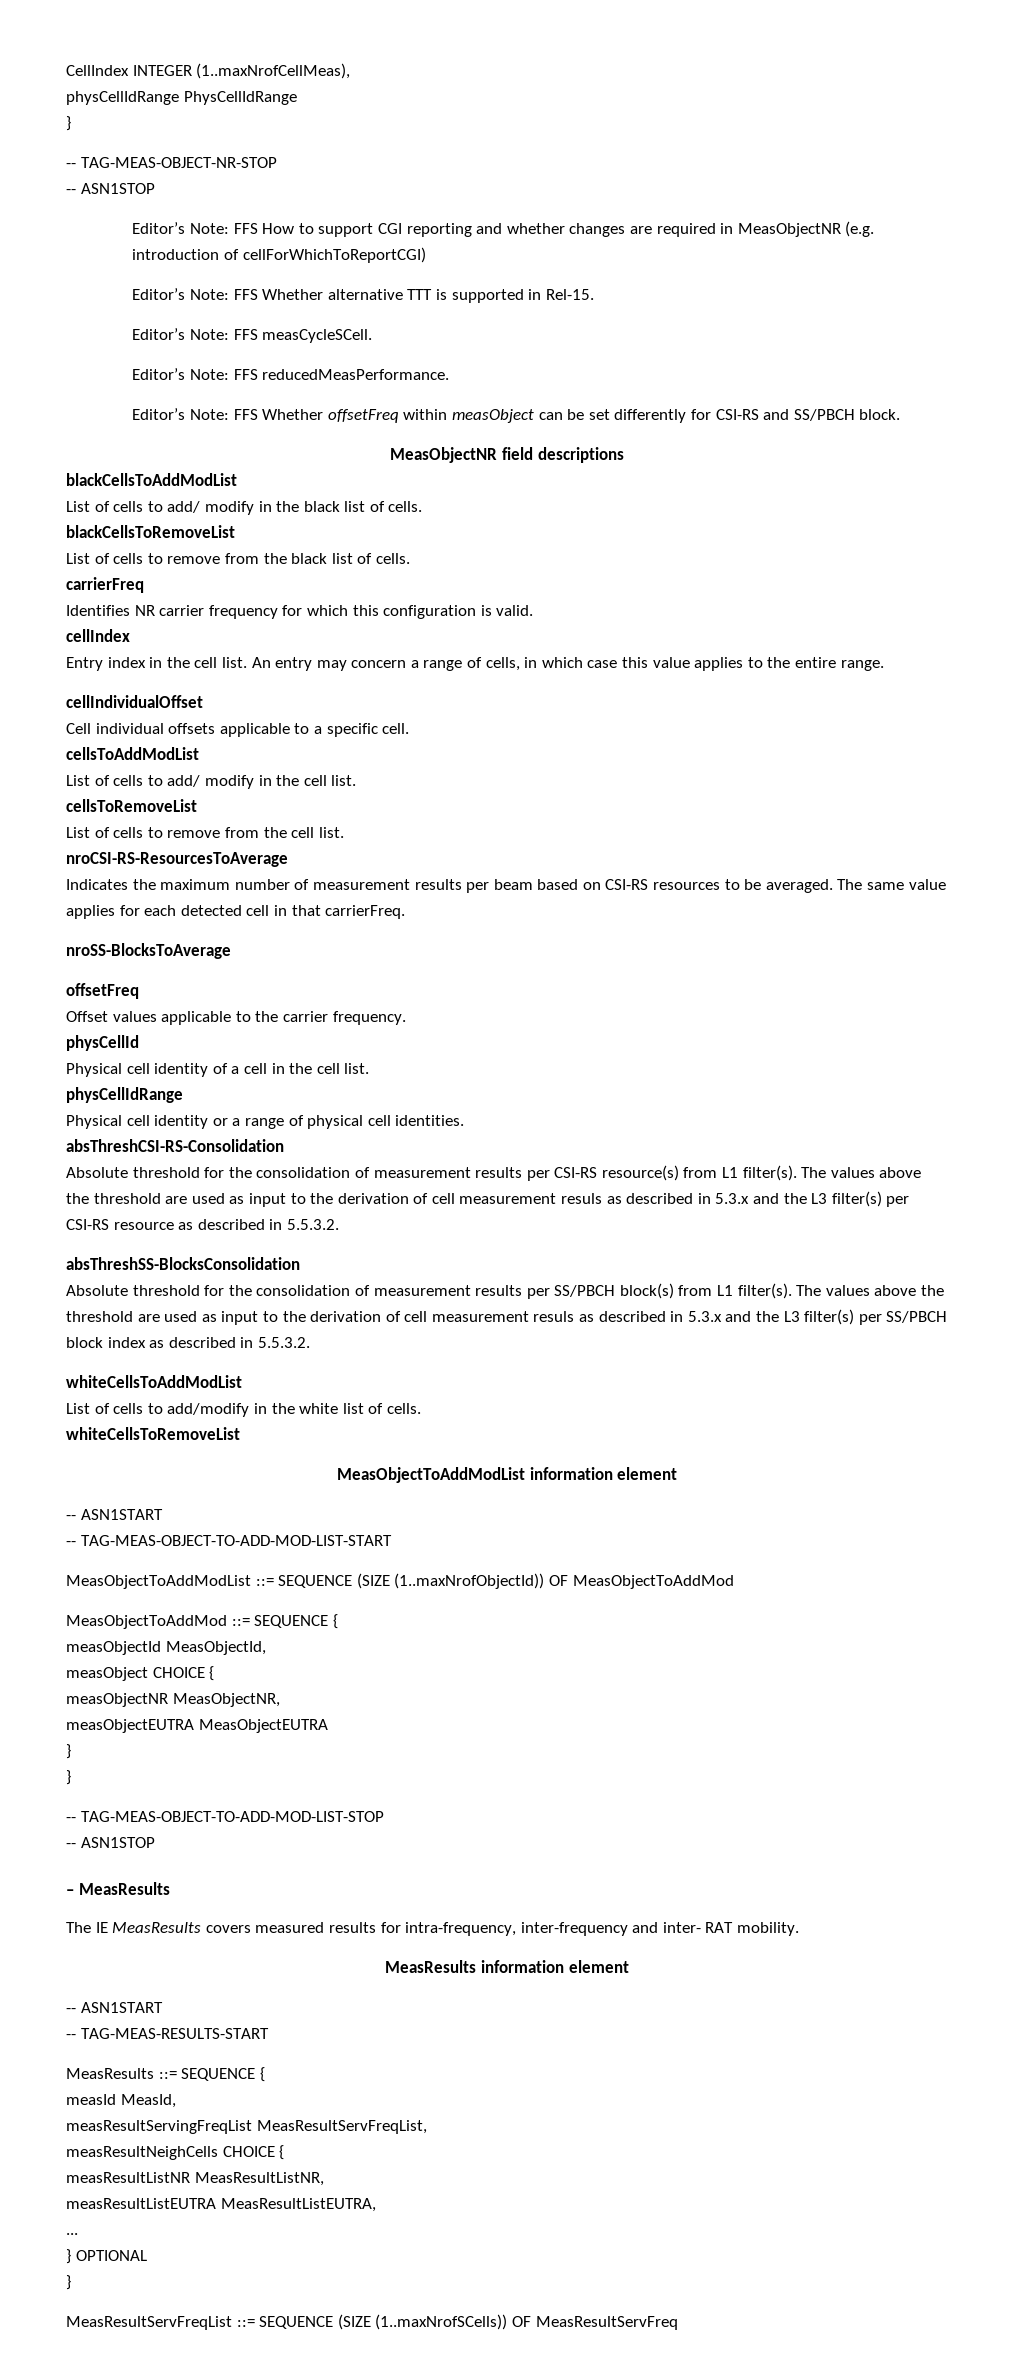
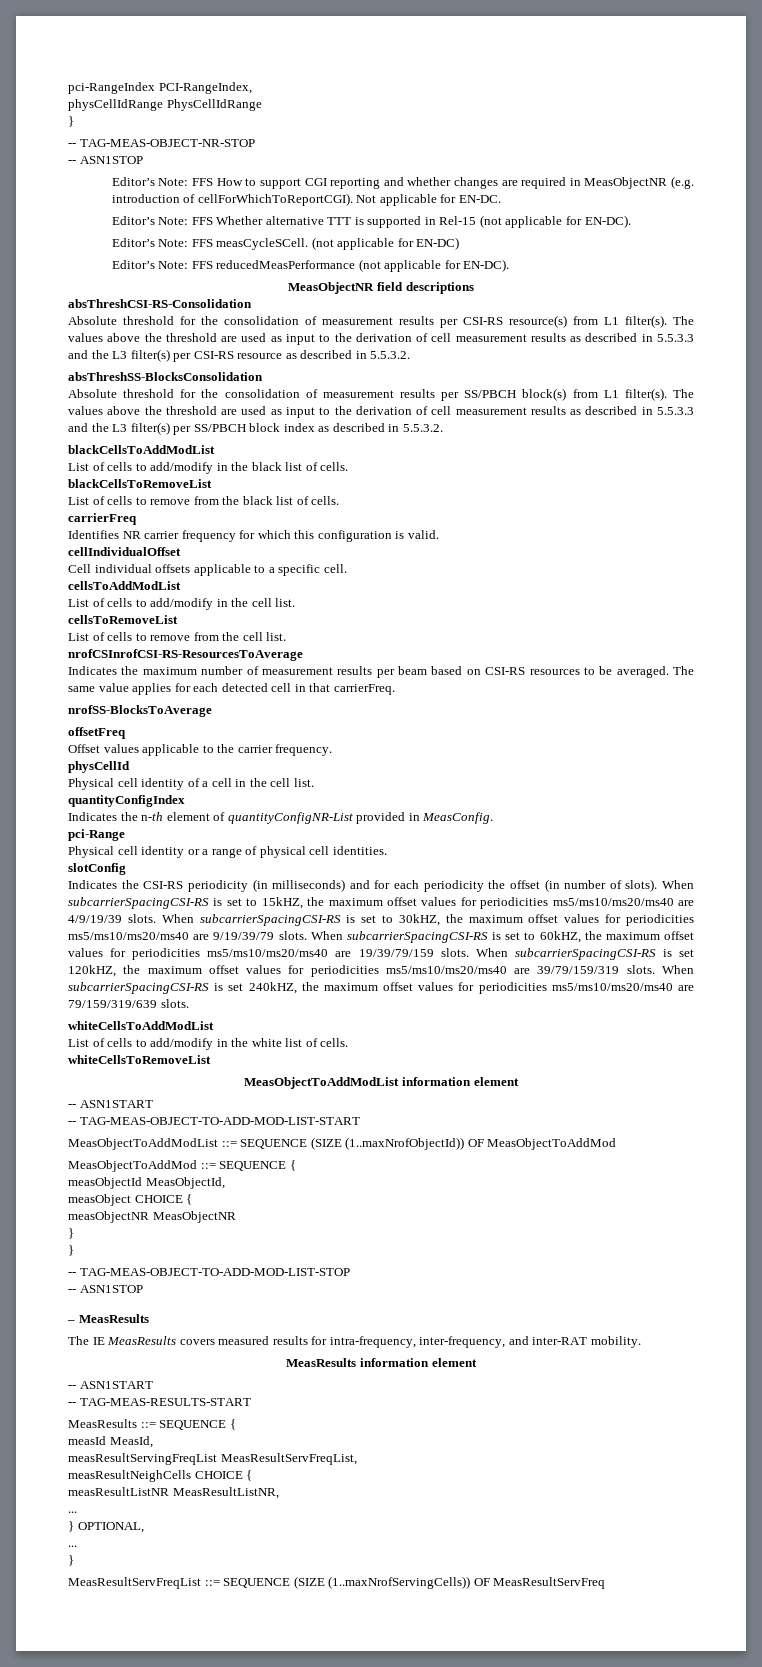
- CellIndex INTEGER (1..maxNrofCellMeas),
+ pci-RangeIndex PCI-RangeIndex,
- Editor’s Note: FFS How to support CGI reporting and whether changes are required in MeasObjectNR (e.g. introduction of cellForWhichToReportCGI)
+ Editor’s Note: FFS How to support CGI reporting and whether changes are required in MeasObjectNR (e.g. introduction of cellForWhichToReportCGI). Not applicable for EN-DC.
- Editor’s Note: FFS Whether alternative TTT is supported in Rel-15.
+ Editor’s Note: FFS Whether alternative TTT is supported in Rel-15 (not applicable for EN-DC).
- Editor’s Note: FFS measCycleSCell.
- Editor’s Note: FFS reducedMeasPerformance.
- Editor’s Note: FFS Whether offsetFreq within measObject can be set differently for CSI-RS and SS/PBCH block.
+ Editor’s Note: FFS measCycleSCell. (not applicable for EN-DC)
+ Editor’s Note: FFS reducedMeasPerformance (not applicable for EN-DC).
  MeasObjectNR field descriptions
- blackCellsToAddModList
- List of cells to add/ modify in the black list of cells.
- blackCellsToRemoveList
- List of cells to remove from the black list of cells.
- carrierFreq
- Identifies NR carrier frequency for which this configuration is valid.
- cellIndex
- Entry index in the cell list. An entry may concern a range of cells, in which case this value applies to the entire range.
- cellIndividualOffset
- Cell individual offsets applicable to a specific cell.
- cellsToAddModList
- List of cells to add/ modify in the cell list.
- cellsToRemoveList
- List of cells to remove from the cell list.
- nroCSI-RS-ResourcesToAverage
- Indicates the maximum number of measurement results per beam based on CSI-RS resources to be averaged. The same value applies for each detected cell in that carrierFreq.
- nroSS-BlocksToAverage
- offsetFreq
- Offset values applicable to the carrier frequency.
- physCellId
- Physical cell identity of a cell in the cell list.
- physCellIdRange
- Physical cell identity or a range of physical cell identities.
- The values above the threshold are used as input to the derivation of cell measurement resuls as described in 5.3.x and the L3 filter(s) per CSI-RS resource as described in 5.5.3.2.
+ The values above the threshold are used as input to the derivation of cell measurement results as described in 5.5.3.3 and the L3 filter(s) per CSI-RS resource as described in 5.5.3.2.
- The values above the threshold are used as input to the derivation of cell measurement resuls as described in 5.3.x and the L3 filter(s) per SS/PBCH block index as described in 5.5.3.2.
+ The values above the threshold are used as input to the derivation of cell measurement results as described in 5.5.3.3 and the L3 filter(s) per SS/PBCH block index as described in 5.5.3.2.
+ blackCellsToAddModList
+ List of cells to add/modify in the black list of cells.
+ blackCellsToRemoveList
+ List of cells to remove from the black list of cells.
+ carrierFreq
+ Identifies NR carrier frequency for which this configuration is valid.
+ cellIndividualOffset
+ Cell individual offsets applicable to a specific cell.
+ cellsToAddModList
+ List of cells to add/modify in the cell list.
+ cellsToRemoveList
+ List of cells to remove from the cell list.
+ nrofCSInrofCSI-RS-ResourcesToAverage
+ Indicates the maximum number of measurement results per beam based on CSI-RS resources to be averaged. The same value applies for each detected cell in that carrierFreq.
+ nrofSS-BlocksToAverage
+ offsetFreq
+ Offset values applicable to the carrier frequency.
+ physCellId
+ Physical cell identity of a cell in the cell list.
+ quantityConfigIndex
+ Indicates the n-th element of quantityConfigNR-List provided in MeasConfig.
+ pci-Range
+ Physical cell identity or a range of physical cell identities.
+ slotConfig
+ Indicates the CSI-RS periodicity (in milliseconds) and for each periodicity the offset (in number of slots). When subcarrierSpacingCSI-RS is set to 15kHZ, the maximum offset values for periodicities ms5/ms10/ms20/ms40 are 4/9/19/39 slots. When subcarrierSpacingCSI-RS is set to 30kHZ, the maximum offset values for periodicities ms5/ms10/ms20/ms40 are 9/19/39/79 slots. When subcarrierSpacingCSI-RS is set to 60kHZ, the maximum offset values for periodicities ms5/ms10/ms20/ms40 are 19/39/79/159 slots. When subcarrierSpacingCSI-RS is set 120kHZ, the maximum offset values for periodicities ms5/ms10/ms20/ms40 are 39/79/159/319 slots. When subcarrierSpacingCSI-RS is set 240kHZ, the maximum offset values for periodicities ms5/ms10/ms20/ms40 are 79/159/319/639 slots.
- measObjectNR MeasObjectNR,
- measObjectEUTRA MeasObjectEUTRA
+ measObjectNR MeasObjectNR
- The IE MeasResults covers measured results for intra-frequency, inter-frequency and inter- RAT mobility.
+ The IE MeasResults covers measured results for intra-frequency, inter-frequency, and inter-RAT mobility.
  measResultListNR MeasResultListNR,
- measResultListEUTRA MeasResultListEUTRA,
  ...
- } OPTIONAL
+ } OPTIONAL,
+ ...
- MeasResultServFreqList ::= SEQUENCE (SIZE (1..maxNrofSCells)) OF MeasResultServFreq
+ MeasResultServFreqList ::= SEQUENCE (SIZE (1..maxNrofServingCells)) OF MeasResultServFreq

